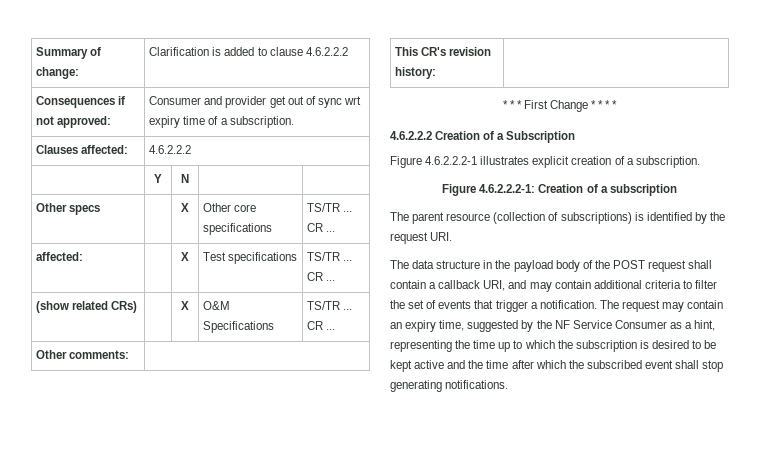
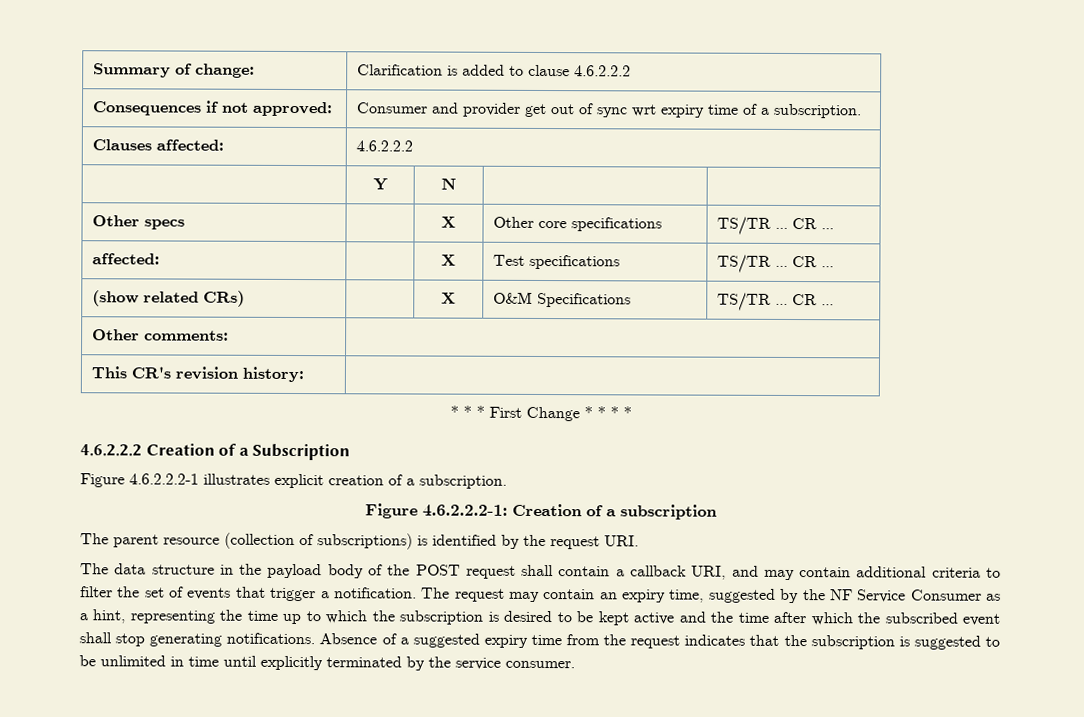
+ Absence of a suggested expiry time from the request indicates that the subscription is suggested to be unlimited in time until explicitly terminated by the service consumer.

